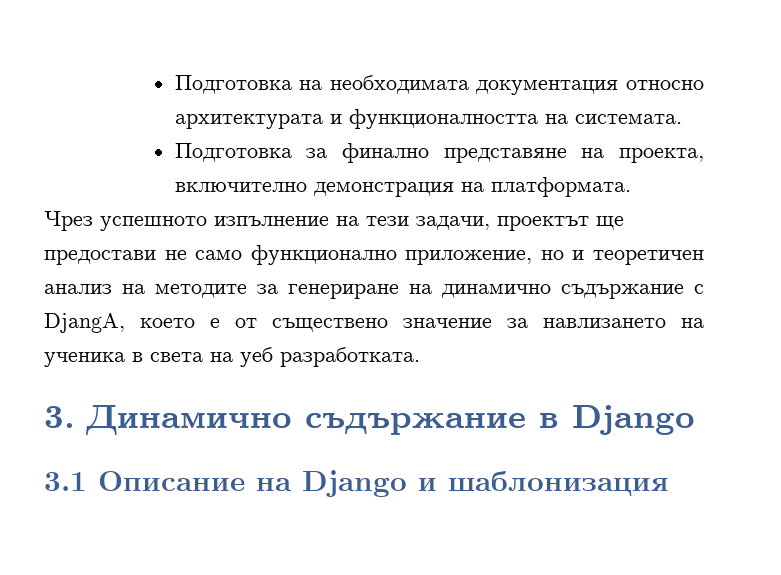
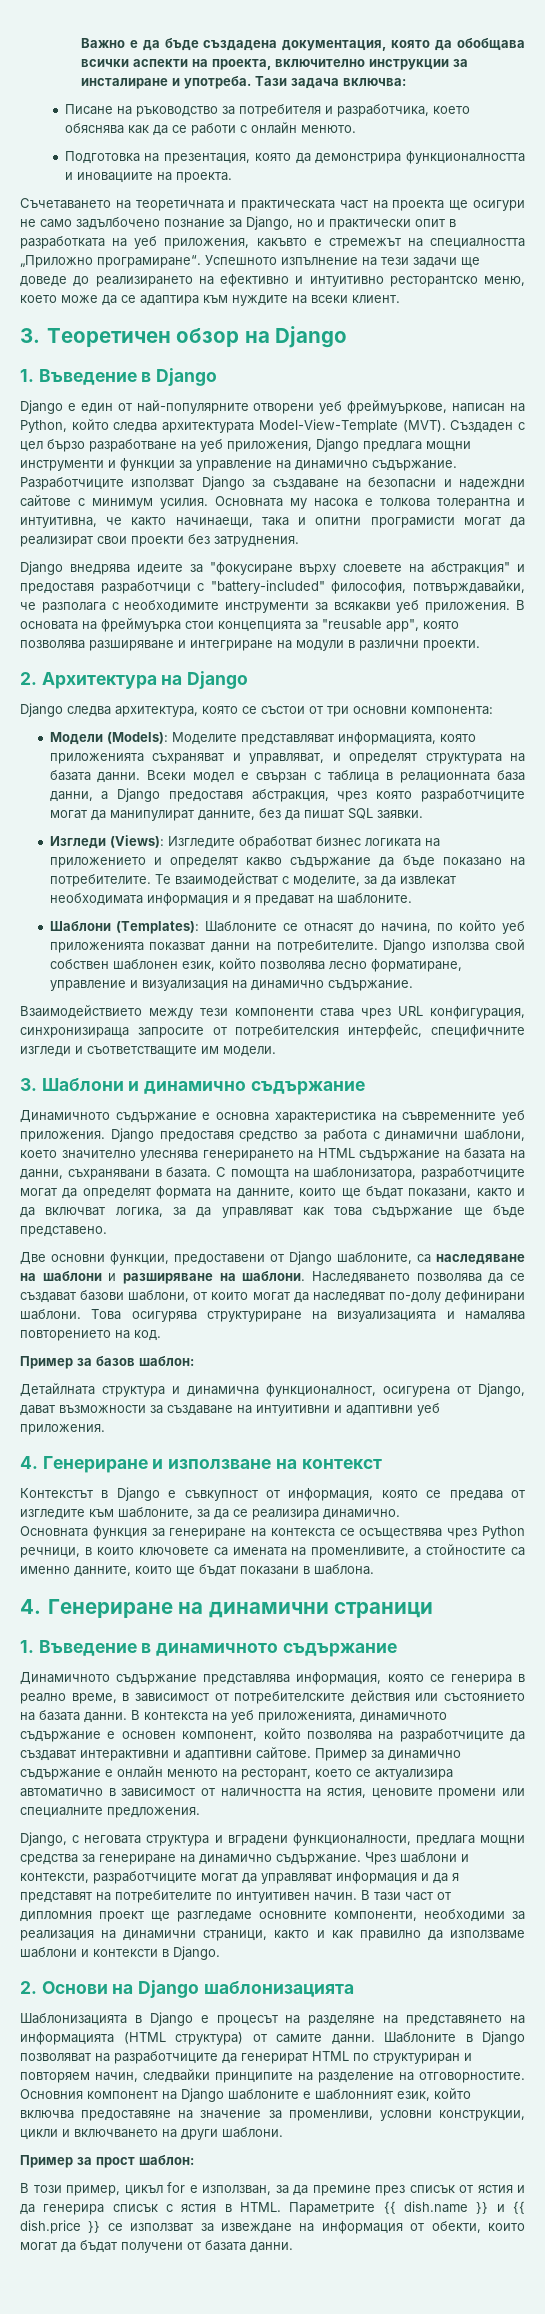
- Подготовка на необходимата документация относно архитектурата и функционалността на системата.
- Подготовка за финално представяне на проекта, включително демонстрация на платформата.
- Чрез успешното изпълнение на тези задачи, проектът ще предостави не само функционално приложение, но и теоретичен анализ на методите за генериране на динамично съдържание с DjangA, което е от съществено значение за навлизането на ученика в света на уеб разработката.
- 3. Динамично съдържание в Django
- 3.1 Oписание на Django и шаблонизация
+ Важно е да бъде създадена документация, която да обобщава всички аспекти на проекта, включително инструкции за инсталиране и употреба. Тази задача включва:
+ Писане на ръководство за потребителя и разработчика, което обяснява как да се работи с онлайн менюто.
+ Подготовка на презентация, която да демонстрира функционалността и иновациите на проекта.
+ Съчетаването на теоретичната и практическата част на проекта ще осигури не само задълбочено познание за Django, но и практически опит в разработката на уеб приложения, какъвто е стремежът на специалността „Приложно програмиране“. Успешното изпълнение на тези задачи ще доведе до реализирането на ефективно и интуитивно ресторантско меню, което може да се адаптира към нуждите на всеки клиент.
+ 3. Теоретичен обзор на Django
+ 1. Въведение в Django
+ Django е един от най-популярните отворени уеб фреймуъркове, написан на Python, който следва архитектурата Model-View-Template (MVT). Създаден с цел бързо разработване на уеб приложения, Django предлага мощни инструменти и функции за управление на динамично съдържание. Разработчиците използват Django за създаване на безопасни и надеждни сайтове с минимум усилия. Основната му насока е толкова толерантна и интуитивна, че както начинаещи, така и опитни програмисти могат да реализират свои проекти без затруднения.
+ Django внедрява идеите за "фокусиране върху слоевете на абстракция" и предоставя разработчици с "battery-included" философия, потвърждавайки, че разполага с необходимите инструменти за всякакви уеб приложения. В основата на фреймуърка стои концепцията за "reusable app", която позволява разширяване и интегриране на модули в различни проекти.
+ 2. Архитектура на Django
+ Django следва архитектура, която се състои от три основни компонента:
+ Модели (Models): Моделите представляват информацията, която приложенията съхраняват и управляват, и определят структурата на базата данни. Всеки модел е свързан с таблица в релационната база данни, а Django предоставя абстракция, чрез която разработчиците могат да манипулират данните, без да пишат SQL заявки.
+ Изгледи (Views): Изгледите обработват бизнес логиката на приложението и определят какво съдържание да бъде показано на потребителите. Те взаимодействат с моделите, за да извлекат необходимата информация и я предават на шаблоните.
+ Шаблони (Templates): Шаблоните се отнасят до начина, по който уеб приложенията показват данни на потребителите. Django използва свой собствен шаблонен език, който позволява лесно форматиране, управление и визуализация на динамично съдържание.
+ Взаимодействието между тези компоненти става чрез URL конфигурация, синхронизираща запросите от потребителския интерфейс, специфичните изгледи и съответстващите им модели.
+ 3. Шаблони и динамично съдържание
+ Динамичното съдържание е основна характеристика на съвременните уеб приложения. Django предоставя средство за работа с динамични шаблони, което значително улеснява генерирането на HTML съдържание на базата на данни, съхранявани в базата. С помощта на шаблонизатора, разработчиците могат да определят формата на данните, които ще бъдат показани, както и да включват логика, за да управляват как това съдържание ще бъде представено.
+ Две основни функции, предоставени от Django шаблоните, са наследяване на шаблони и разширяване на шаблони. Наследяването позволява да се създават базови шаблони, от които могат да наследяват по-долу дефинирани шаблони. Това осигурява структуриране на визуализацията и намалява повторението на код.
+ Пример за базов шаблон:
+ Детайлната структура и динамична функционалност, осигурена от Django, дават възможности за създаване на интуитивни и адаптивни уеб приложения.
+ 4. Генериране и използване на контекст
+ Контекстът в Django е съвкупност от информация, която се предава от изгледите към шаблоните, за да се реализира динамично.
+ Основната функция за генериране на контекста се осъществява чрез Python речници, в които ключовете са имената на променливите, а стойностите са именно данните, които ще бъдат показани в шаблона.
+ 4. Генериране на динамични страници
+ 1. Въведение в динамичното съдържание
+ Динамичното съдържание представлява информация, която се генерира в реално време, в зависимост от потребителските действия или състоянието на базата данни. В контекста на уеб приложенията, динамичното съдържание е основен компонент, който позволява на разработчиците да създават интерактивни и адаптивни сайтове. Пример за динамично съдържание е онлайн менюто на ресторант, което се актуализира автоматично в зависимост от наличността на ястия, ценовите промени или специалните предложения.
+ Django, с неговата структура и вградени функционалности, предлага мощни средства за генериране на динамично съдържание. Чрез шаблони и контексти, разработчиците могат да управляват информация и да я представят на потребителите по интуитивен начин. В тази част от дипломния проект ще разгледаме основните компоненти, необходими за реализация на динамични страници, както и как правилно да използваме шаблони и контексти в Django.
+ 2. Основи на Django шаблонизацията
+ Шаблонизацията в Django е процесът на разделяне на представянето на информацията (HTML структура) от самите данни. Шаблоните в Django позволяват на разработчиците да генерират HTML по структуриран и повторяем начин, следвайки принципите на разделение на отговорностите. Основния компонент на Django шаблоните е шаблонният език, който включва предоставяне на значение за променливи, условни конструкции, цикли и включването на други шаблони.
+ Пример за прост шаблон:
+ В този пример, цикъл for е използван, за да премине през списък от ястия и да генерира списък с ястия в HTML. Параметрите {{ dish.name }} и {{ dish.price }} се използват за извеждане на информация от обекти, които могат да бъдат получени от базата данни.

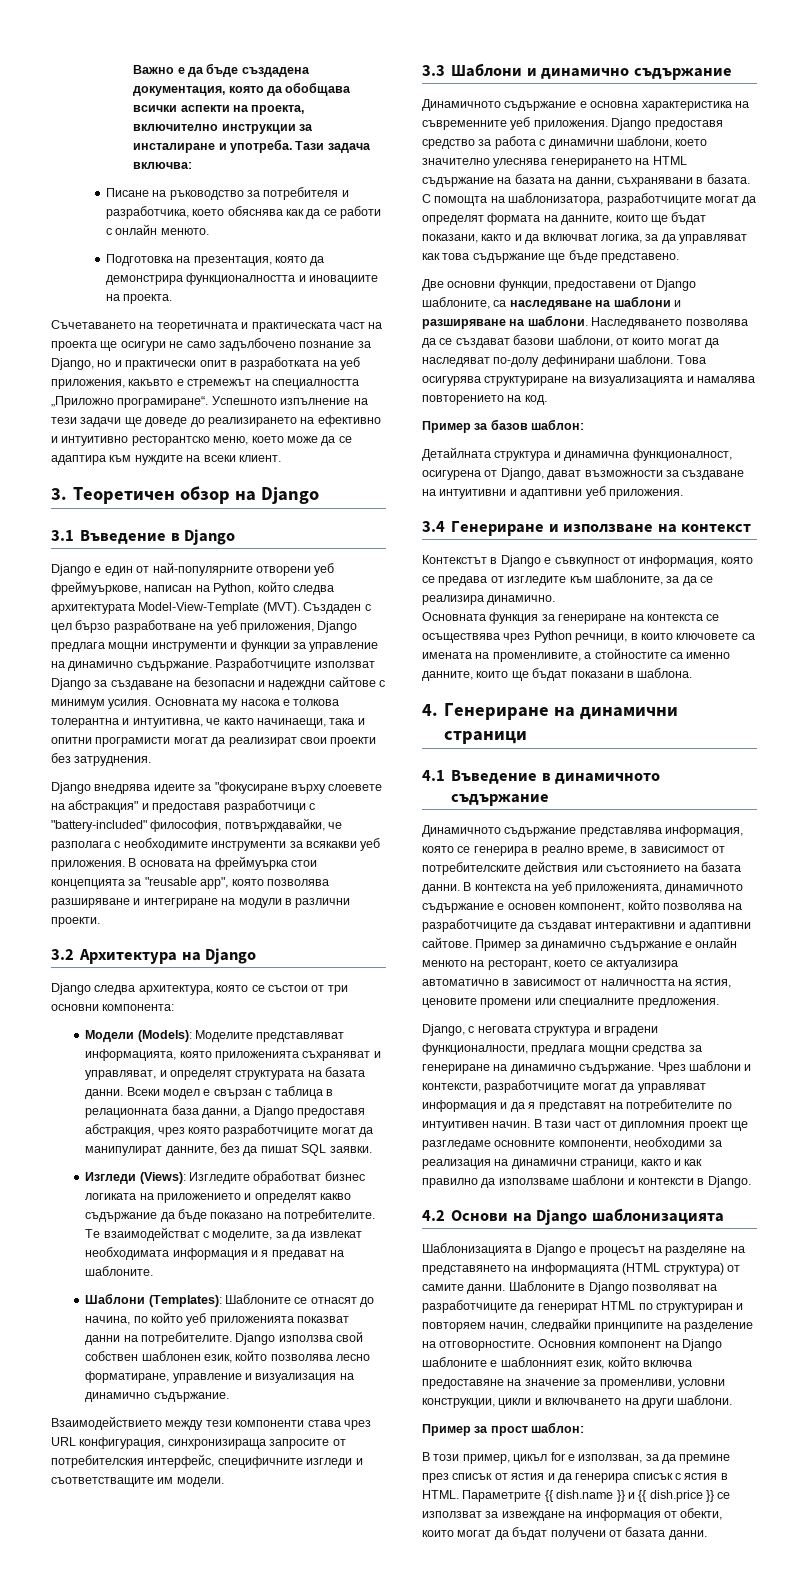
- 1. Въведение в Django
+ 3.1 Въведение в Django
- 2. Архитектура на Django
+ 3.2 Архитектура на Django
- 3. Шаблони и динамично съдържание
+ 3.3 Шаблони и динамично съдържание
- 4. Генериране и използване на контекст
+ 3.4 Генериране и използване на контекст
- 1. Въведение в динамичното съдържание
+ 4.1 Въведение в динамичното съдържание
- 2. Основи на Django шаблонизацията
+ 4.2 Основи на Django шаблонизацията

